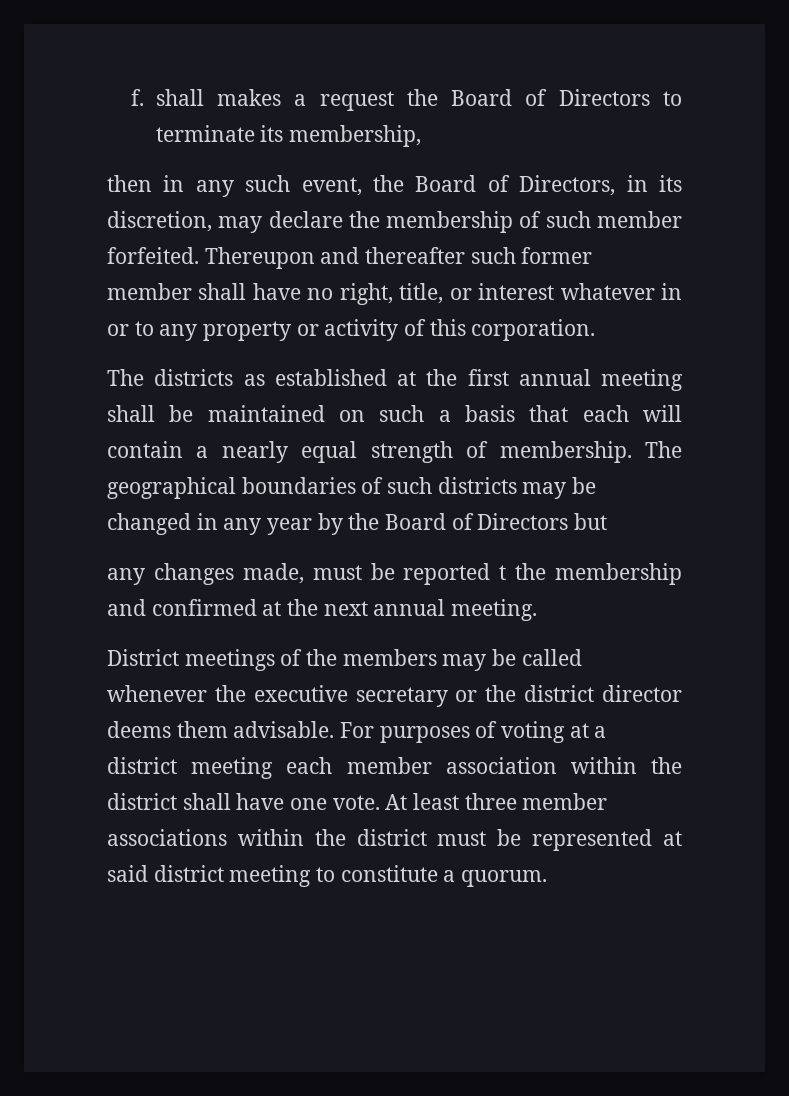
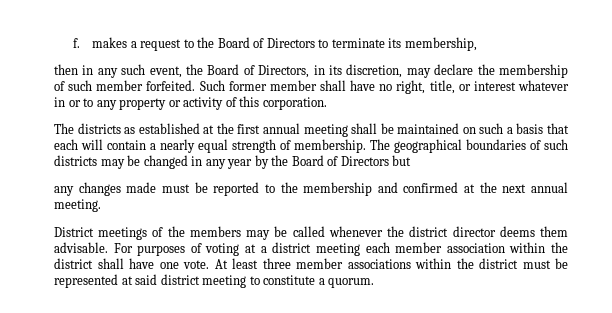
- f. shall makes a request the Board of Directors to terminate its membership,
+ f. makes a request to the Board of Directors to terminate its membership,
- Thereupon and thereafter such former member shall have no right, title, or interest whatever in or to any property or activity of this corporation.
+ Such former member shall have no right, title, or interest whatever in or to any property or activity of this corporation.
- any changes made, must be reported t the membership and confirmed at the next annual meeting.
+ any changes made must be reported to the membership and confirmed at the next annual meeting.
- District meetings of the members may be called whenever the executive secretary or the district director deems them advisable.
+ District meetings of the members may be called whenever the district director deems them advisable.

